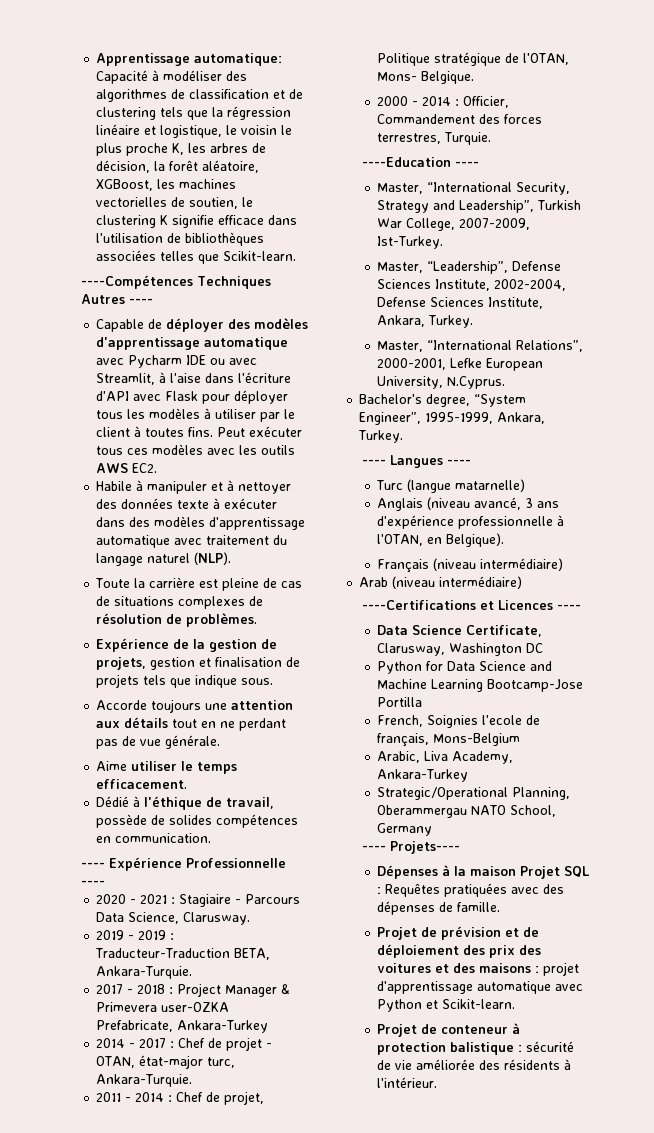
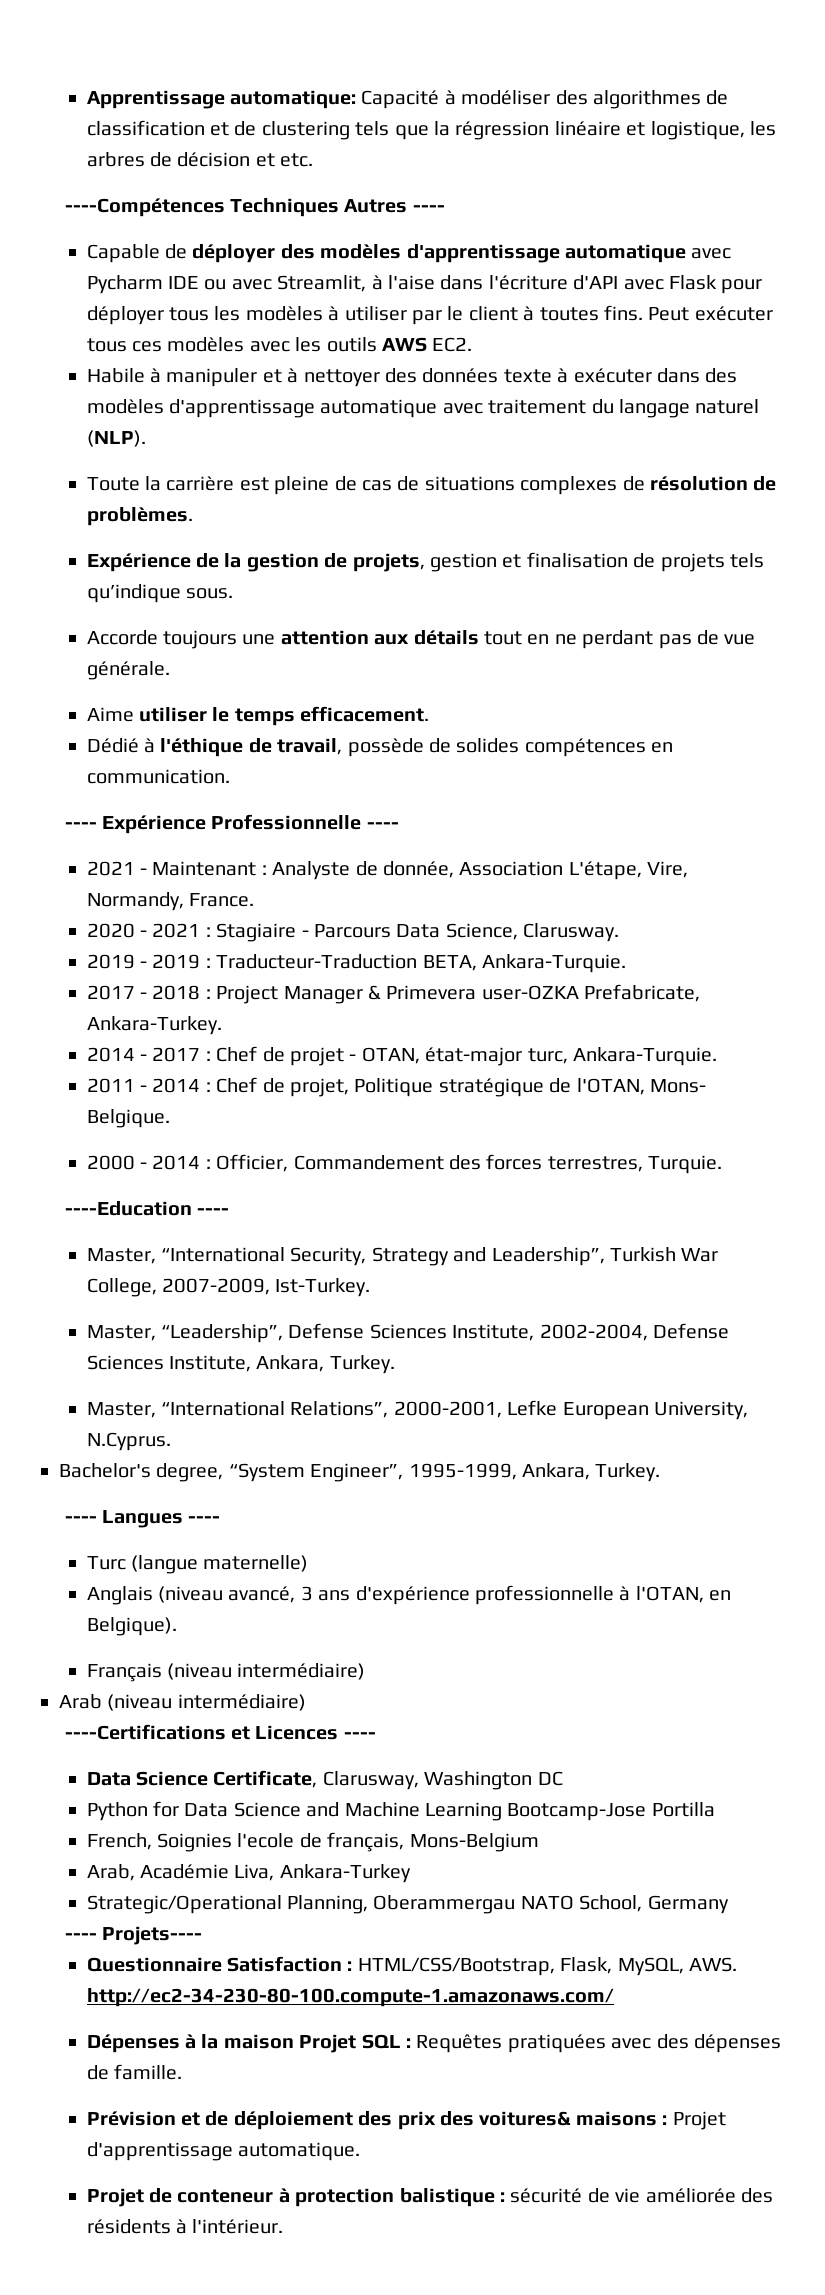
- Apprentissage automatique: Capacité à modéliser des algorithmes de classification et de clustering tels que la régression linéaire et logistique, le voisin le plus proche K, les arbres de décision, la forêt aléatoire, XGBoost, les machines vectorielles de soutien, le clustering K signifie efficace dans l'utilisation de bibliothèques associées telles que Scikit-learn.
+ Apprentissage automatique: Capacité à modéliser des algorithmes de classification et de clustering tels que la régression linéaire et logistique, les arbres de décision et etc.
- Expérience de la gestion de projets, gestion et finalisation de projets tels que indique sous.
+ Expérience de la gestion de projets, gestion et finalisation de projets tels qu’indique sous.
+ 2021 - Maintenant : Analyste de donnée, Association L'étape, Vire, Normandy, France.
- 2017 - 2018 : Project Manager & Primevera user-OZKA Prefabricate, Ankara-Turkey
+ 2017 - 2018 : Project Manager & Primevera user-OZKA Prefabricate, Ankara-Turkey.
- Turc (langue matarnelle)
+ Turc (langue maternelle)
- Arabic, Liva Academy, Ankara-Turkey
+ Arab, Académie Liva, Ankara-Turkey
+ Questionnaire Satisfaction : HTML/CSS/Bootstrap, Flask, MySQL, AWS. http://ec2-34-230-80-100.compute-1.amazonaws.com/
- Projet de prévision et de déploiement des prix des voitures et des maisons : projet d'apprentissage automatique avec Python et Scikit-learn.
+ Prévision et de déploiement des prix des voitures& maisons : Projet d'apprentissage automatique.

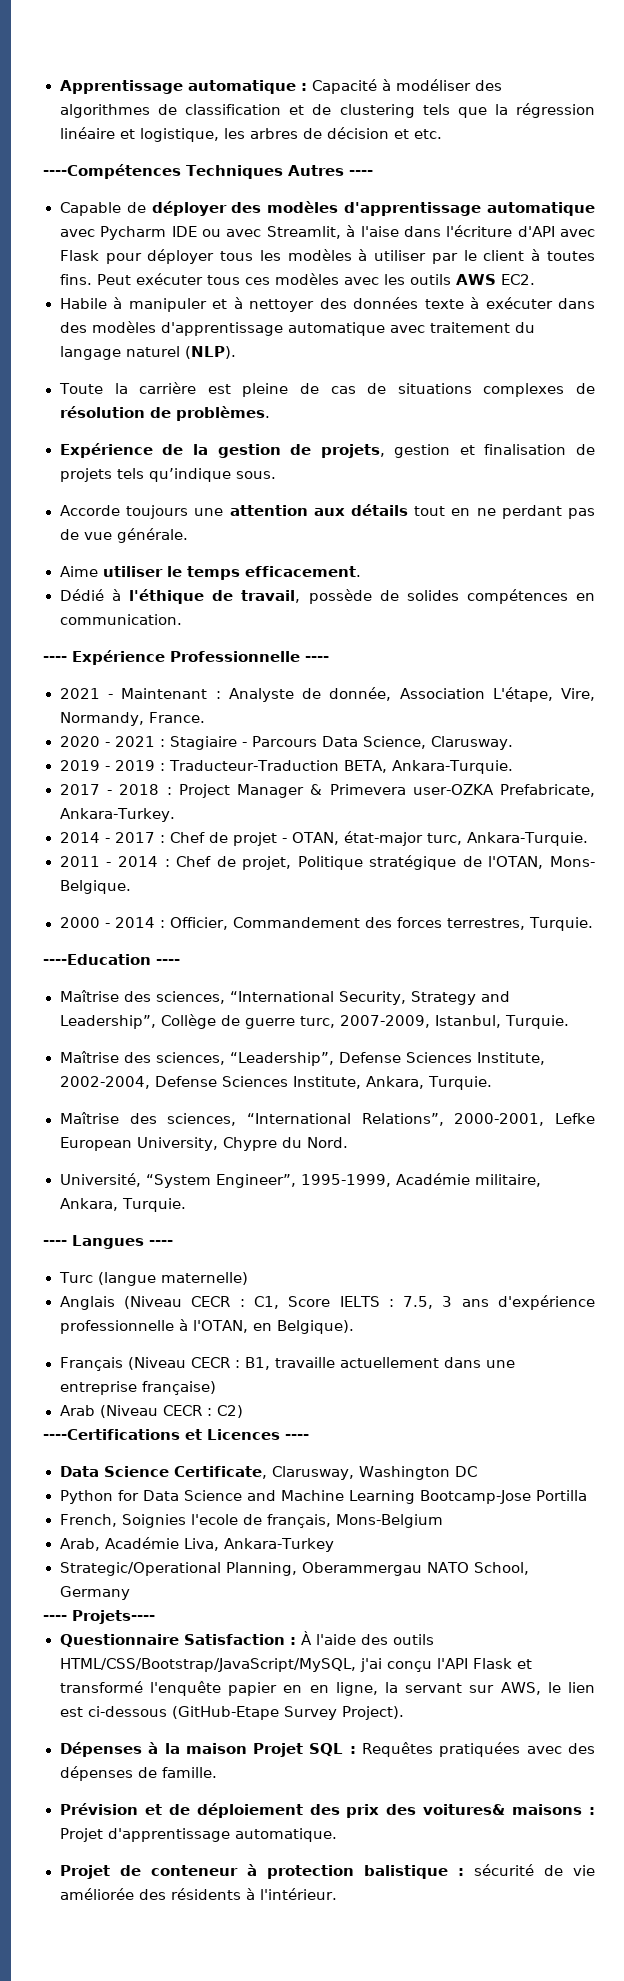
- Apprentissage automatique: Capacité à modéliser des algorithmes de classification et de clustering tels que la régression linéaire et logistique, les arbres de décision et etc.
+ Apprentissage automatique : Capacité à modéliser des algorithmes de classification et de clustering tels que la régression linéaire et logistique, les arbres de décision et etc.
- Master, “International Security, Strategy and Leadership”, Turkish War College, 2007-2009, Ist-Turkey.
- Master, “Leadership”, Defense Sciences Institute, 2002-2004, Defense Sciences Institute, Ankara, Turkey.
- Master, “International Relations”, 2000-2001, Lefke European University, N.Cyprus.
- Bachelor's degree, “System Engineer”, 1995-1999, Ankara, Turkey.
+ Maîtrise des sciences, “International Security, Strategy and Leadership”, Collège de guerre turc, 2007-2009, Istanbul, Turquie.
+ Maîtrise des sciences, “Leadership”, Defense Sciences Institute, 2002-2004, Defense Sciences Institute, Ankara, Turquie.
+ Maîtrise des sciences, “International Relations”, 2000-2001, Lefke European University, Chypre du Nord.
+ Université, “System Engineer”, 1995-1999, Académie militaire, Ankara, Turquie.
- Anglais (niveau avancé, 3 ans d'expérience professionnelle à l'OTAN, en Belgique).
+ Anglais (Niveau CECR : C1, Score IELTS : 7.5, 3 ans d'expérience professionnelle à l'OTAN, en Belgique).
- Français (niveau intermédiaire)
- Arab (niveau intermédiaire)
+ Français (Niveau CECR : B1, travaille actuellement dans une entreprise française)
+ Arab (Niveau CECR : C2)
- Questionnaire Satisfaction : HTML/CSS/Bootstrap, Flask, MySQL, AWS. http://ec2-34-230-80-100.compute-1.amazonaws.com/
+ Questionnaire Satisfaction : À l'aide des outils HTML/CSS/Bootstrap/JavaScript/MySQL, j'ai conçu l'API Flask et transformé l'enquête papier en en ligne, la servant sur AWS, le lien est ci-dessous (GitHub-Etape Survey Project).

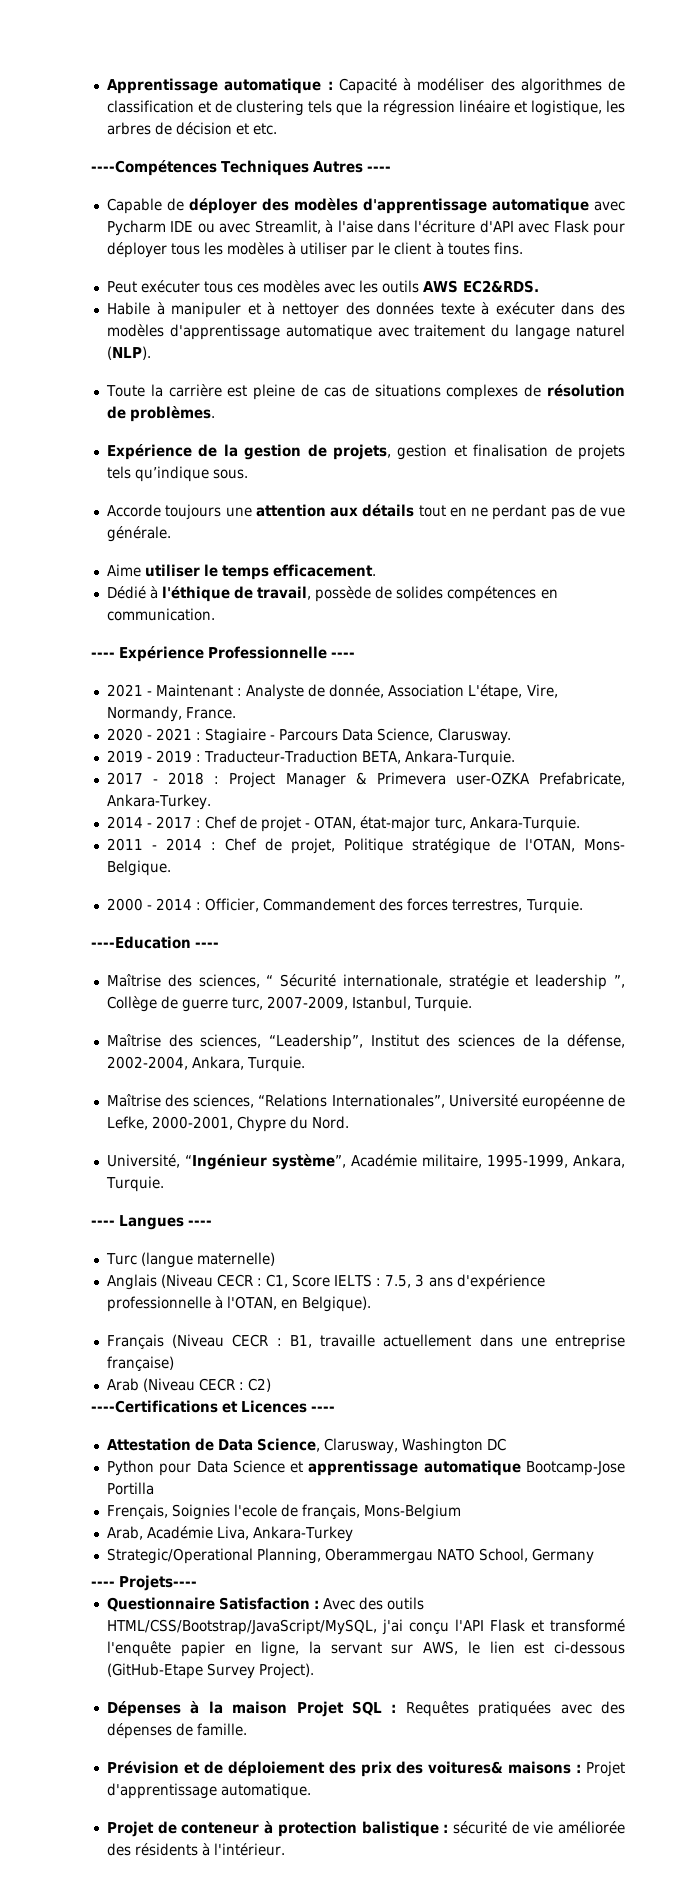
- Capable de déployer des modèles d'apprentissage automatique avec Pycharm IDE ou avec Streamlit, à l'aise dans l'écriture d'API avec Flask pour déployer tous les modèles à utiliser par le client à toutes fins. Peut exécuter tous ces modèles avec les outils AWS EC2.
+ Capable de déployer des modèles d'apprentissage automatique avec Pycharm IDE ou avec Streamlit, à l'aise dans l'écriture d'API avec Flask pour déployer tous les modèles à utiliser par le client à toutes fins.
+ Peut exécuter tous ces modèles avec les outils AWS EC2&RDS.
- Maîtrise des sciences, “International Security, Strategy and Leadership”, Collège de guerre turc, 2007-2009, Istanbul, Turquie.
+ Maîtrise des sciences, “ Sécurité internationale, stratégie et leadership ”, Collège de guerre turc, 2007-2009, Istanbul, Turquie.
- Maîtrise des sciences, “Leadership”, Defense Sciences Institute, 2002-2004, Defense Sciences Institute, Ankara, Turquie.
+ Maîtrise des sciences, “Leadership”, Institut des sciences de la défense, 2002-2004, Ankara, Turquie.
- Maîtrise des sciences, “International Relations”, 2000-2001, Lefke European University, Chypre du Nord.
+ Maîtrise des sciences, “Relations Internationales”, Université européenne de Lefke, 2000-2001, Chypre du Nord.
- Université, “System Engineer”, 1995-1999, Académie militaire, Ankara, Turquie.
+ Université, “Ingénieur système”, Académie militaire, 1995-1999, Ankara, Turquie.
- Data Science Certificate, Clarusway, Washington DC
+ Attestation de Data Science, Clarusway, Washington DC
- Python for Data Science and Machine Learning Bootcamp-Jose Portilla
+ Python pour Data Science et apprentissage automatique Bootcamp-Jose Portilla
- French, Soignies l'ecole de français, Mons-Belgium
+ Frençais, Soignies l'ecole de français, Mons-Belgium
- Questionnaire Satisfaction : À l'aide des outils HTML/CSS/Bootstrap/JavaScript/MySQL, j'ai conçu l'API Flask et transformé l'enquête papier en en ligne, la servant sur AWS, le lien est ci-dessous (GitHub-Etape Survey Project).
+ Questionnaire Satisfaction : Avec des outils HTML/CSS/Bootstrap/JavaScript/MySQL, j'ai conçu l'API Flask et transformé l'enquête papier en ligne, la servant sur AWS, le lien est ci-dessous (GitHub-Etape Survey Project).

